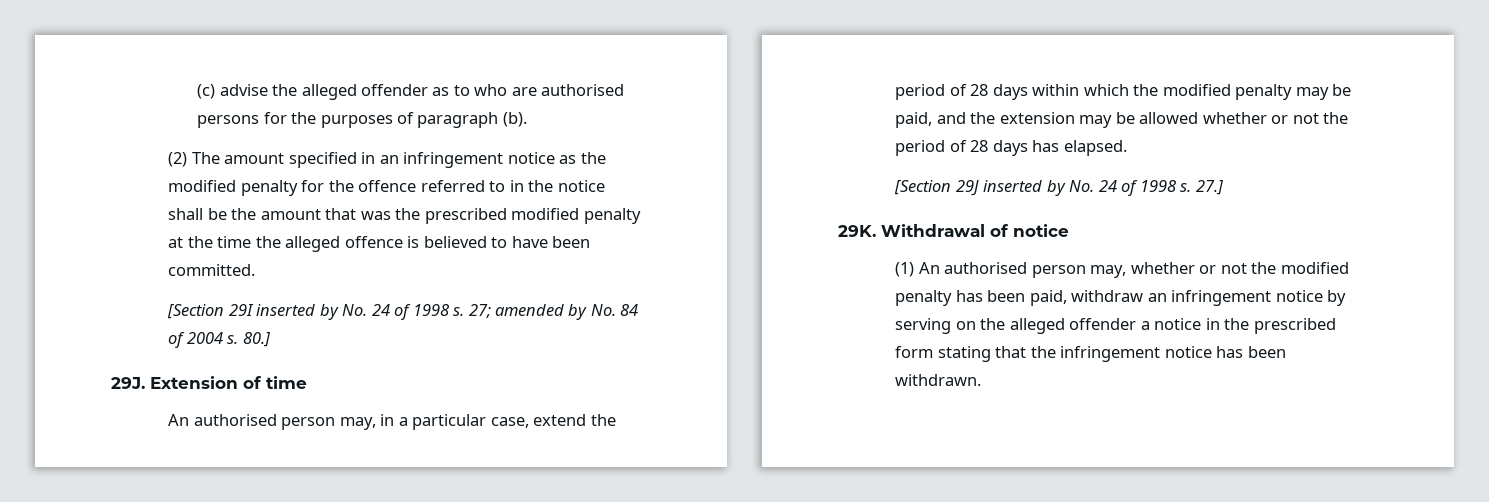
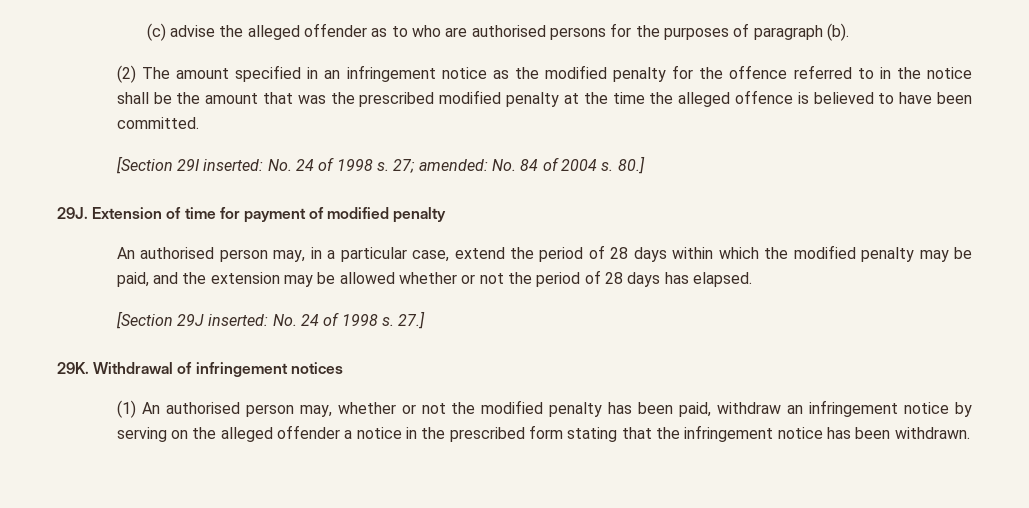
- [Section 29I inserted by No. 24 of 1998 s.
+ [Section 29I inserted: No. 24 of 1998 s.
- 27; amended by No. 84 of 2004 s.
+ 27; amended: No. 84 of 2004 s.
- Extension of time
+ Extension of time for payment of modified penalty
- [Section 29J inserted by No. 24 of 1998 s.
+ [Section 29J inserted: No. 24 of 1998 s.
- Withdrawal of notice
+ Withdrawal of infringement notices

